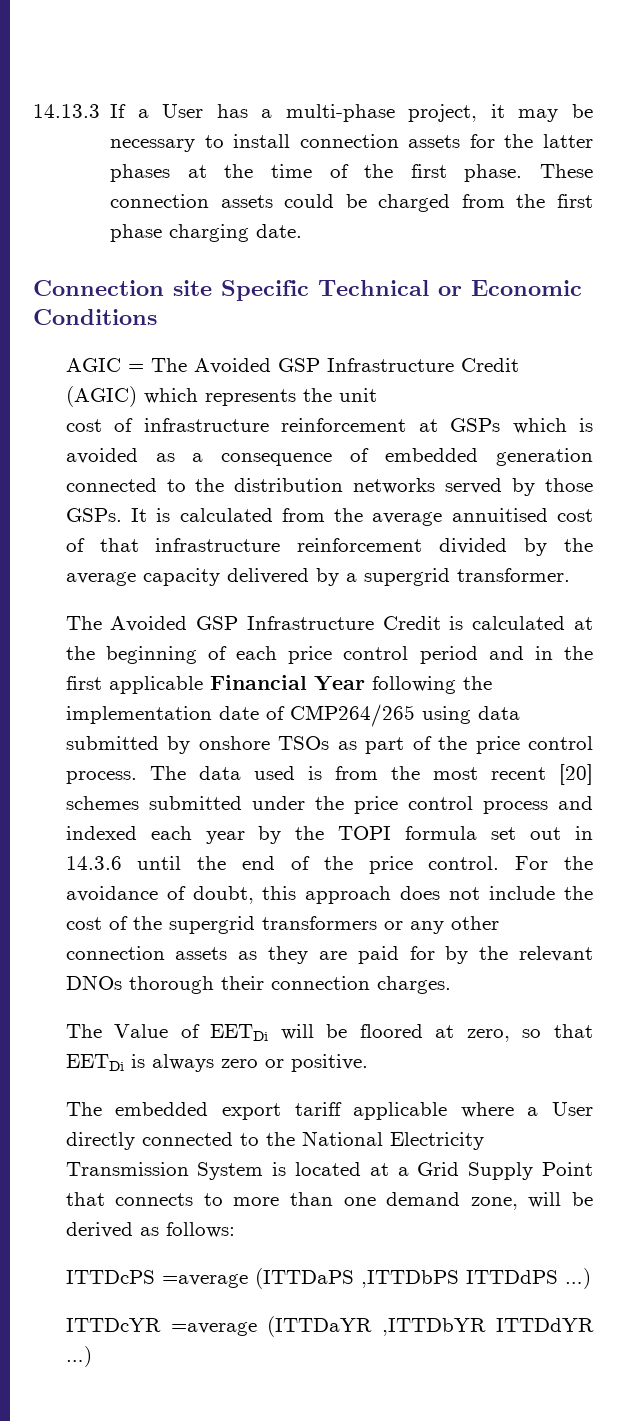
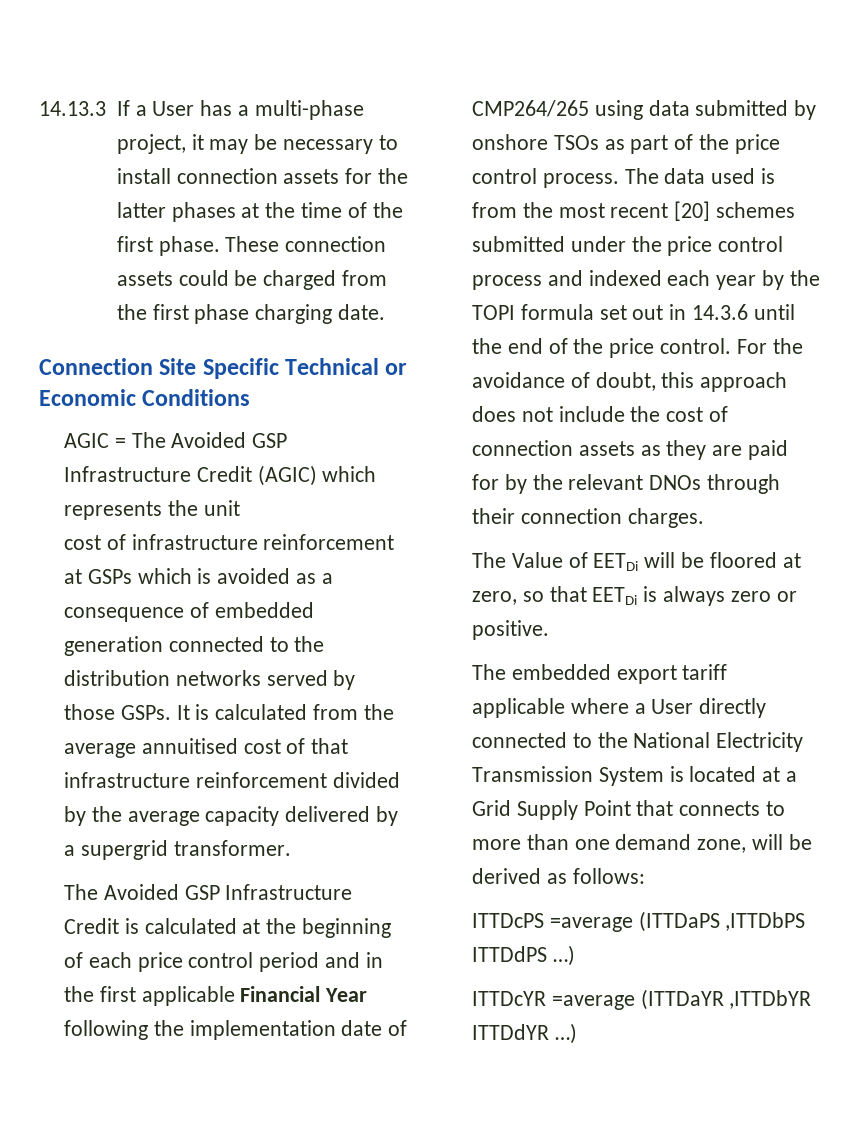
- Connection site Specific Technical or Economic Conditions
+ Connection Site Specific Technical or Economic Conditions
- For the avoidance of doubt, this approach does not include the cost of the supergrid transformers or any other connection assets as they are paid for by the relevant DNOs thorough their connection charges.
+ For the avoidance of doubt, this approach does not include the cost of connection assets as they are paid for by the relevant DNOs through their connection charges.

